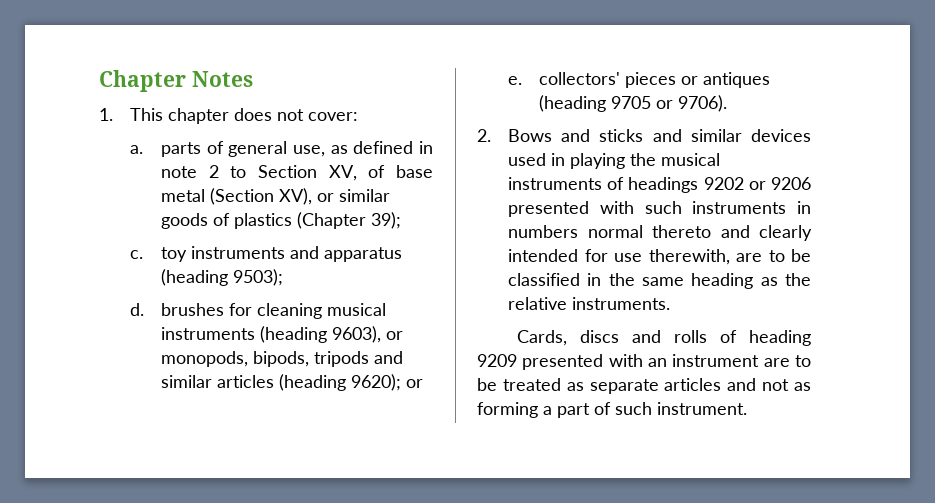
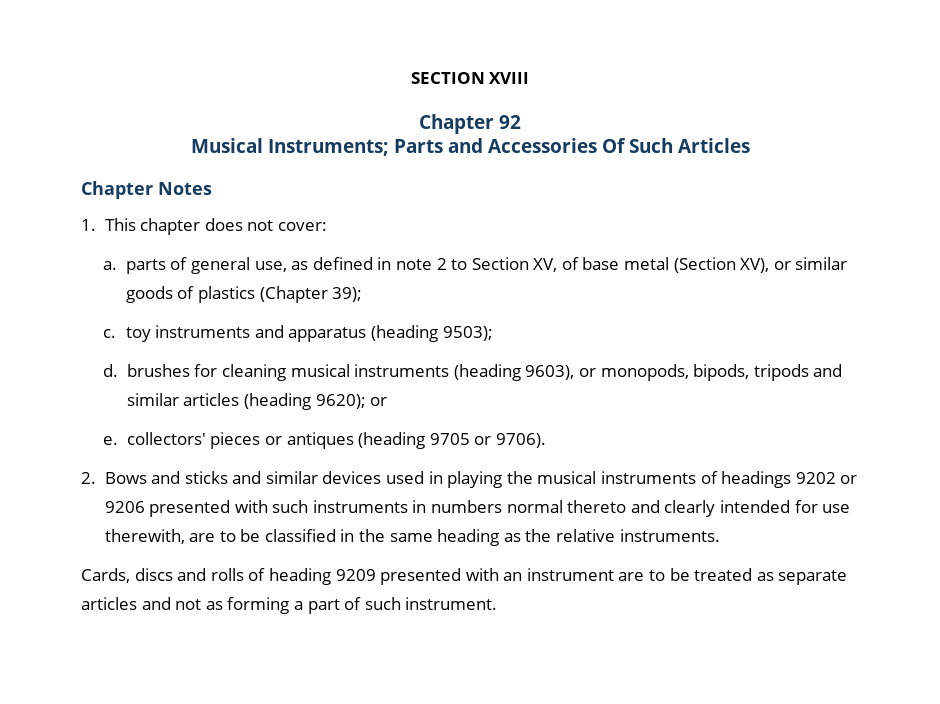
+ SECTION XVIII
+ Chapter 92
+ Musical Instruments; Parts and Accessories Of Such Articles

